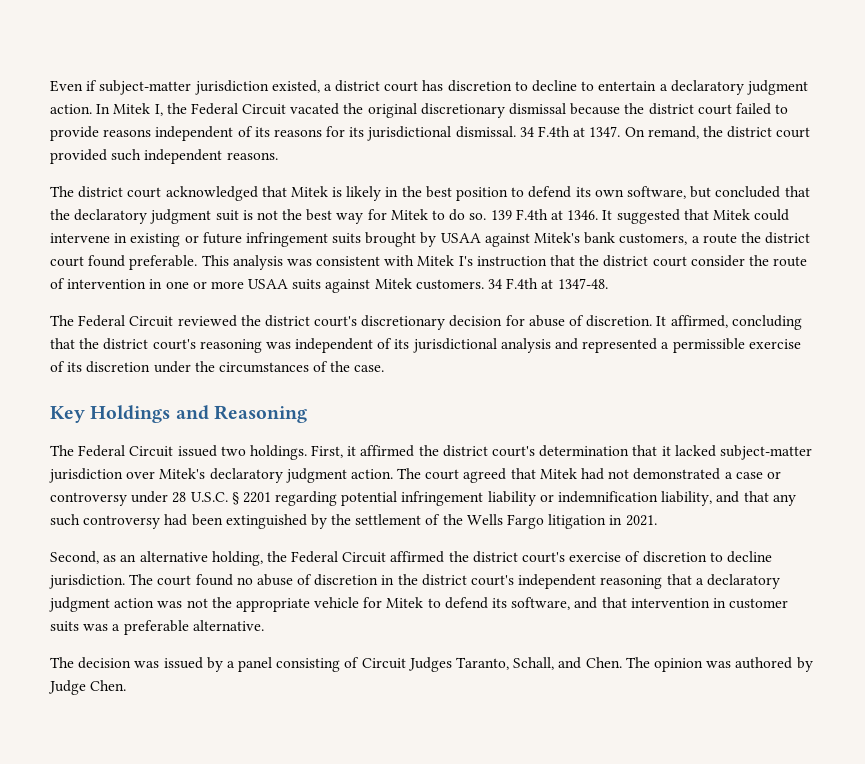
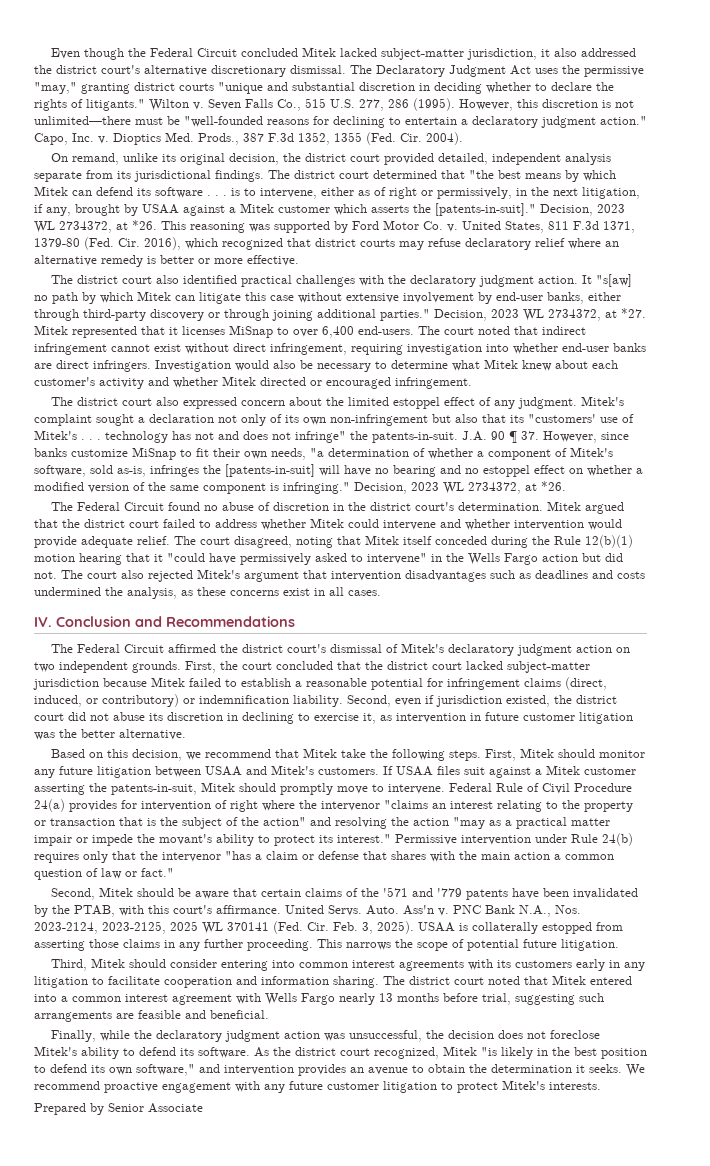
- Even if subject-matter jurisdiction existed, a district court has discretion to decline to entertain a declaratory judgment action. In Mitek I, the Federal Circuit vacated the original discretionary dismissal because the district court failed to provide reasons independent of its reasons for its jurisdictional dismissal. 34 F.4th at 1347. On remand, the district court provided such independent reasons.
- The district court acknowledged that Mitek is likely in the best position to defend its own software, but concluded that the declaratory judgment suit is not the best way for Mitek to do so. 139 F.4th at 1346. It suggested that Mitek could intervene in existing or future infringement suits brought by USAA against Mitek's bank customers, a route the district court found preferable. This analysis was consistent with Mitek I's instruction that the district court consider the route of intervention in one or more USAA suits against Mitek customers. 34 F.4th at 1347-48.
- The Federal Circuit reviewed the district court's discretionary decision for abuse of discretion. It affirmed, concluding that the district court's reasoning was independent of its jurisdictional analysis and represented a permissible exercise of its discretion under the circumstances of the case.
- Key Holdings and Reasoning
- The Federal Circuit issued two holdings. First, it affirmed the district court's determination that it lacked subject-matter jurisdiction over Mitek's declaratory judgment action. The court agreed that Mitek had not demonstrated a case or controversy under 28 U.S.C. § 2201 regarding potential infringement liability or indemnification liability, and that any such controversy had been extinguished by the settlement of the Wells Fargo litigation in 2021.
- Second, as an alternative holding, the Federal Circuit affirmed the district court's exercise of discretion to decline jurisdiction. The court found no abuse of discretion in the district court's independent reasoning that a declaratory judgment action was not the appropriate vehicle for Mitek to defend its software, and that intervention in customer suits was a preferable alternative.
- The decision was issued by a panel consisting of Circuit Judges Taranto, Schall, and Chen. The opinion was authored by Judge Chen.
+ Even though the Federal Circuit concluded Mitek lacked subject-matter jurisdiction, it also addressed the district court's alternative discretionary dismissal. The Declaratory Judgment Act uses the permissive "may," granting district courts "unique and substantial discretion in deciding whether to declare the rights of litigants." Wilton v. Seven Falls Co., 515 U.S. 277, 286 (1995). However, this discretion is not unlimited—there must be "well-founded reasons for declining to entertain a declaratory judgment action." Capo, Inc. v. Dioptics Med. Prods., 387 F.3d 1352, 1355 (Fed. Cir. 2004).
+ On remand, unlike its original decision, the district court provided detailed, independent analysis separate from its jurisdictional findings. The district court determined that "the best means by which Mitek can defend its software . . . is to intervene, either as of right or permissively, in the next litigation, if any, brought by USAA against a Mitek customer which asserts the [patents-in-suit]." Decision, 2023 WL 2734372, at *26. This reasoning was supported by Ford Motor Co. v. United States, 811 F.3d 1371, 1379-80 (Fed. Cir. 2016), which recognized that district courts may refuse declaratory relief where an alternative remedy is better or more effective.
+ The district court also identified practical challenges with the declaratory judgment action. It "s[aw] no path by which Mitek can litigate this case without extensive involvement by end-user banks, either through third-party discovery or through joining additional parties." Decision, 2023 WL 2734372, at *27. Mitek represented that it licenses MiSnap to over 6,400 end-users. The court noted that indirect infringement cannot exist without direct infringement, requiring investigation into whether end-user banks are direct infringers. Investigation would also be necessary to determine what Mitek knew about each customer's activity and whether Mitek directed or encouraged infringement.
+ The district court also expressed concern about the limited estoppel effect of any judgment. Mitek's complaint sought a declaration not only of its own non-infringement but also that its "customers' use of Mitek's . . . technology has not and does not infringe" the patents-in-suit. J.A. 90 ¶ 37. However, since banks customize MiSnap to fit their own needs, "a determination of whether a component of Mitek's software, sold as-is, infringes the [patents-in-suit] will have no bearing and no estoppel effect on whether a modified version of the same component is infringing." Decision, 2023 WL 2734372, at *26.
+ The Federal Circuit found no abuse of discretion in the district court's determination. Mitek argued that the district court failed to address whether Mitek could intervene and whether intervention would provide adequate relief. The court disagreed, noting that Mitek itself conceded during the Rule 12(b)(1) motion hearing that it "could have permissively asked to intervene" in the Wells Fargo action but did not. The court also rejected Mitek's argument that intervention disadvantages such as deadlines and costs undermined the analysis, as these concerns exist in all cases.
+ IV. Conclusion and Recommendations
+ The Federal Circuit affirmed the district court's dismissal of Mitek's declaratory judgment action on two independent grounds. First, the court concluded that the district court lacked subject-matter jurisdiction because Mitek failed to establish a reasonable potential for infringement claims (direct, induced, or contributory) or indemnification liability. Second, even if jurisdiction existed, the district court did not abuse its discretion in declining to exercise it, as intervention in future customer litigation was the better alternative.
+ Based on this decision, we recommend that Mitek take the following steps. First, Mitek should monitor any future litigation between USAA and Mitek's customers. If USAA files suit against a Mitek customer asserting the patents-in-suit, Mitek should promptly move to intervene. Federal Rule of Civil Procedure 24(a) provides for intervention of right where the intervenor "claims an interest relating to the property or transaction that is the subject of the action" and resolving the action "may as a practical matter impair or impede the movant's ability to protect its interest." Permissive intervention under Rule 24(b) requires only that the intervenor "has a claim or defense that shares with the main action a common question of law or fact."
+ Second, Mitek should be aware that certain claims of the '571 and '779 patents have been invalidated by the PTAB, with this court's affirmance. United Servs. Auto. Ass'n v. PNC Bank N.A., Nos. 2023-2124, 2023-2125, 2025 WL 370141 (Fed. Cir. Feb. 3, 2025). USAA is collaterally estopped from asserting those claims in any further proceeding. This narrows the scope of potential future litigation.
+ Third, Mitek should consider entering into common interest agreements with its customers early in any litigation to facilitate cooperation and information sharing. The district court noted that Mitek entered into a common interest agreement with Wells Fargo nearly 13 months before trial, suggesting such arrangements are feasible and beneficial.
+ Finally, while the declaratory judgment action was unsuccessful, the decision does not foreclose Mitek's ability to defend its software. As the district court recognized, Mitek "is likely in the best position to defend its own software," and intervention provides an avenue to obtain the determination it seeks. We recommend proactive engagement with any future customer litigation to protect Mitek's interests.
+ Prepared by Senior Associate

